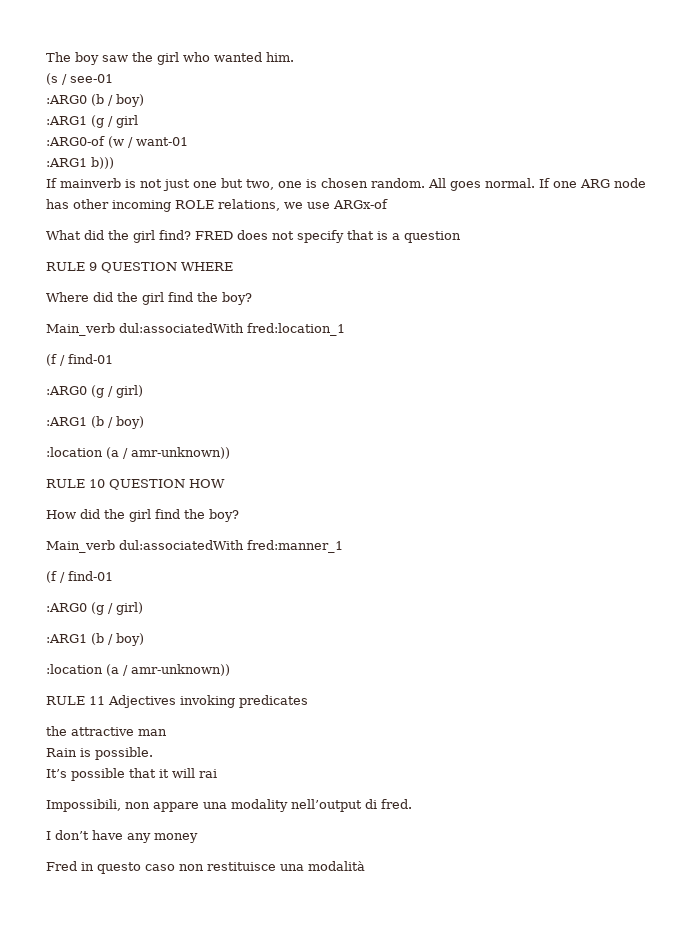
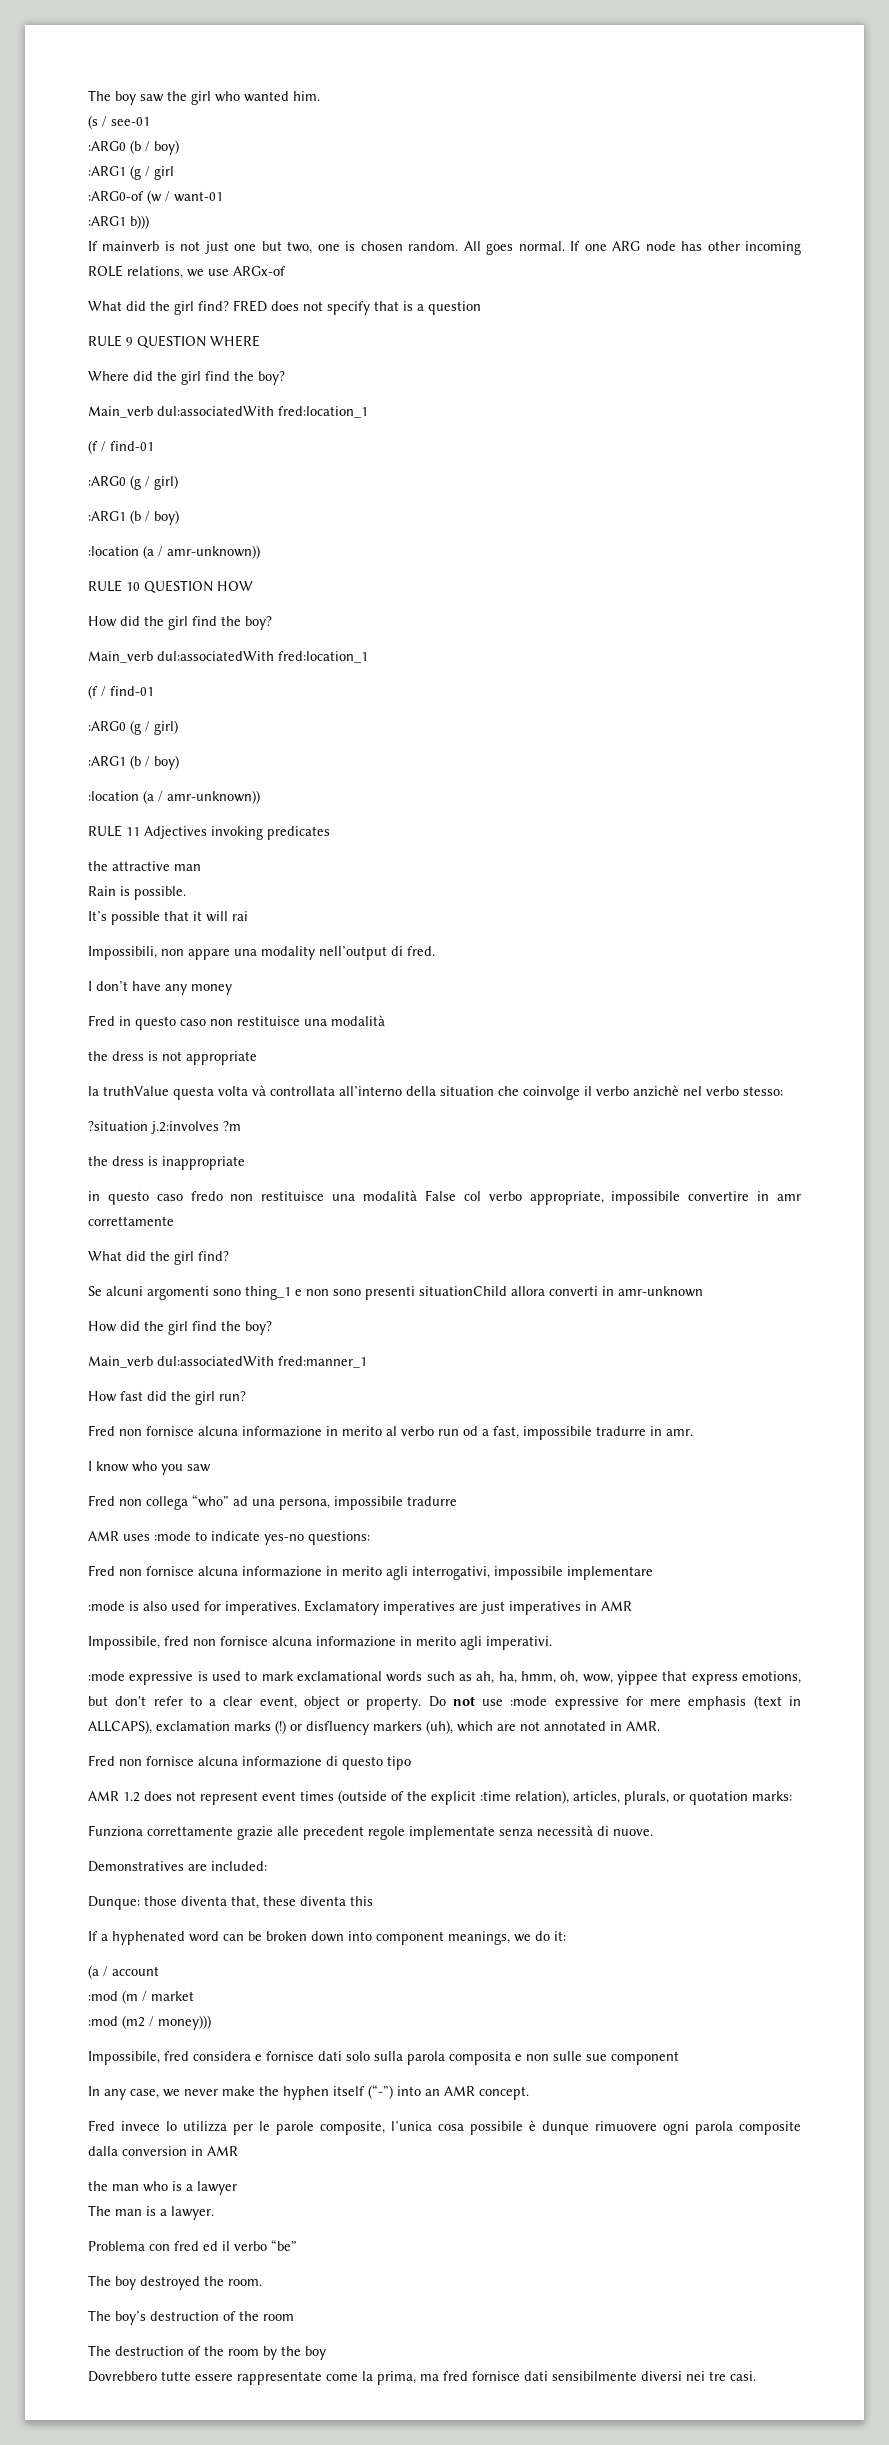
  RULE 10 QUESTION HOW
  How did the girl find the boy?
- Main_verb dul:associatedWith fred:manner_1
+ Main_verb dul:associatedWith fred:location_1
+ the dress is not appropriate
+ la truthValue questa volta và controllata all’interno della situation che coinvolge il verbo anzichè nel verbo stesso:
+ ?situation j.2:involves ?m
+ the dress is inappropriate
+ in questo caso fredo non restituisce una modalità False col verbo appropriate, impossibile convertire in amr correttamente
+ What did the girl find?
+ Se alcuni argomenti sono thing_1 e non sono presenti situationChild allora converti in amr-unknown
+ How did the girl find the boy?
+ Main_verb dul:associatedWith fred:manner_1
+ How fast did the girl run?
+ Fred non fornisce alcuna informazione in merito al verbo run od a fast, impossibile tradurre in amr.
+ I know who you saw
+ Fred non collega “who” ad una persona, impossibile tradurre
+ AMR uses :mode to indicate yes-no questions:
+ Fred non fornisce alcuna informazione in merito agli interrogativi, impossibile implementare
+ :mode is also used for imperatives. Exclamatory imperatives are just imperatives in AMR
+ Impossibile, fred non fornisce alcuna informazione in merito agli imperativi.
+ :mode expressive is used to mark exclamational words such as ah, ha, hmm, oh, wow, yippee that express emotions, but don't refer to a clear event, object or property. Do not use :mode expressive for mere emphasis (text in ALLCAPS), exclamation marks (!) or disfluency markers (uh), which are not annotated in AMR.
+ Fred non fornisce alcuna informazione di questo tipo
+ AMR 1.2 does not represent event times (outside of the explicit :time relation), articles, plurals, or quotation marks:
+ Funziona correttamente grazie alle precedent regole implementate senza necessità di nuove.
+ Demonstratives are included:
+ Dunque: those diventa that, these diventa this
+ If a hyphenated word can be broken down into component meanings, we do it:
+ (a / account
+ :mod (m / market
+ :mod (m2 / money)))
+ Impossibile, fred considera e fornisce dati solo sulla parola composita e non sulle sue component
+ In any case, we never make the hyphen itself (“-”) into an AMR concept.
+ Fred invece lo utilizza per le parole composite, l’unica cosa possibile è dunque rimuovere ogni parola composite dalla conversion in AMR
+ the man who is a lawyer
+ The man is a lawyer.
+ Problema con fred ed il verbo “be”
+ The boy destroyed the room.
+ The boy’s destruction of the room
+ The destruction of the room by the boy
+ Dovrebbero tutte essere rappresentate come la prima, ma fred fornisce dati sensibilmente diversi nei tre casi.

